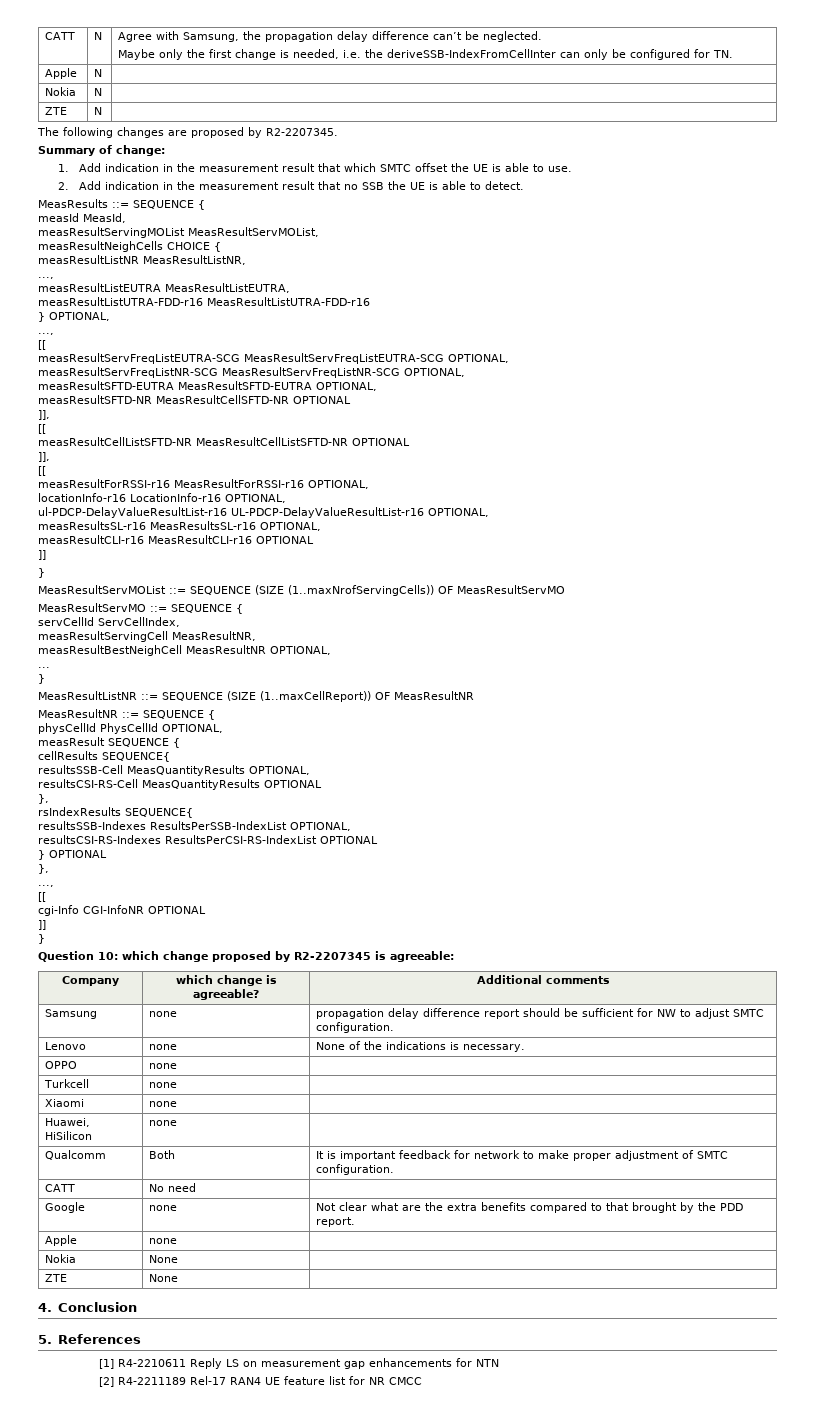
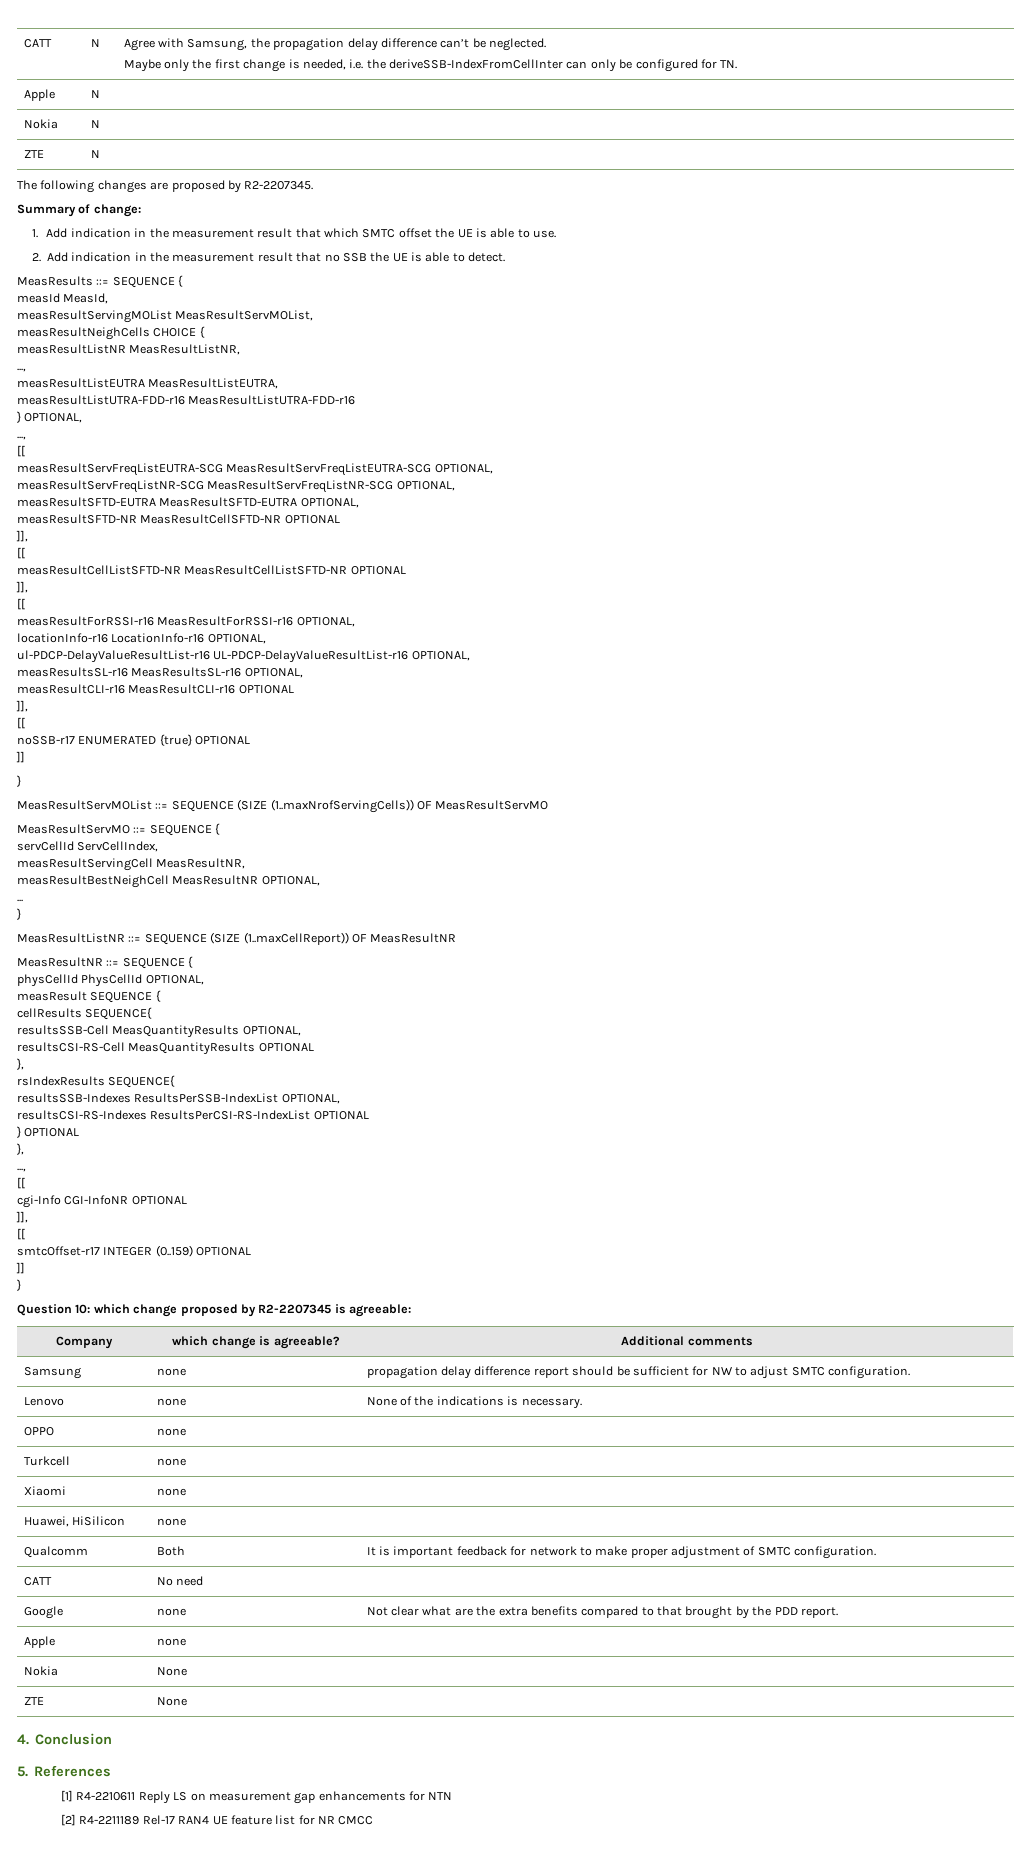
  measResultCLI-r16 MeasResultCLI-r16 OPTIONAL
+ ]],
+ [[
+ noSSB-r17 ENUMERATED {true} OPTIONAL
  cgi-Info CGI-InfoNR OPTIONAL
+ ]],
+ [[
+ smtcOffset-r17 INTEGER (0..159) OPTIONAL

